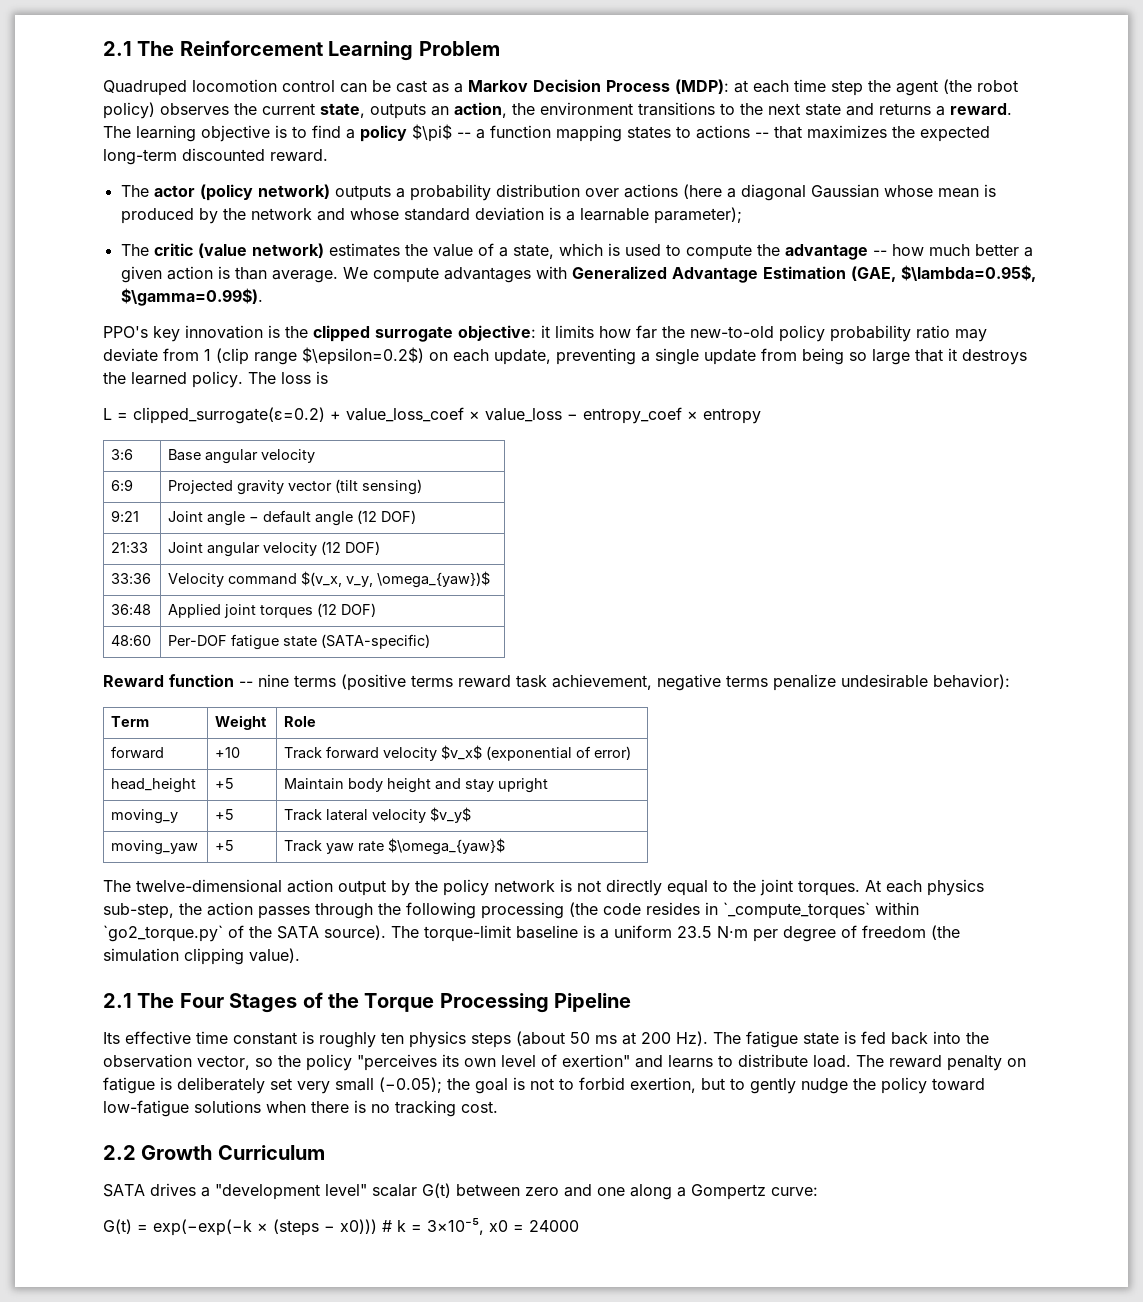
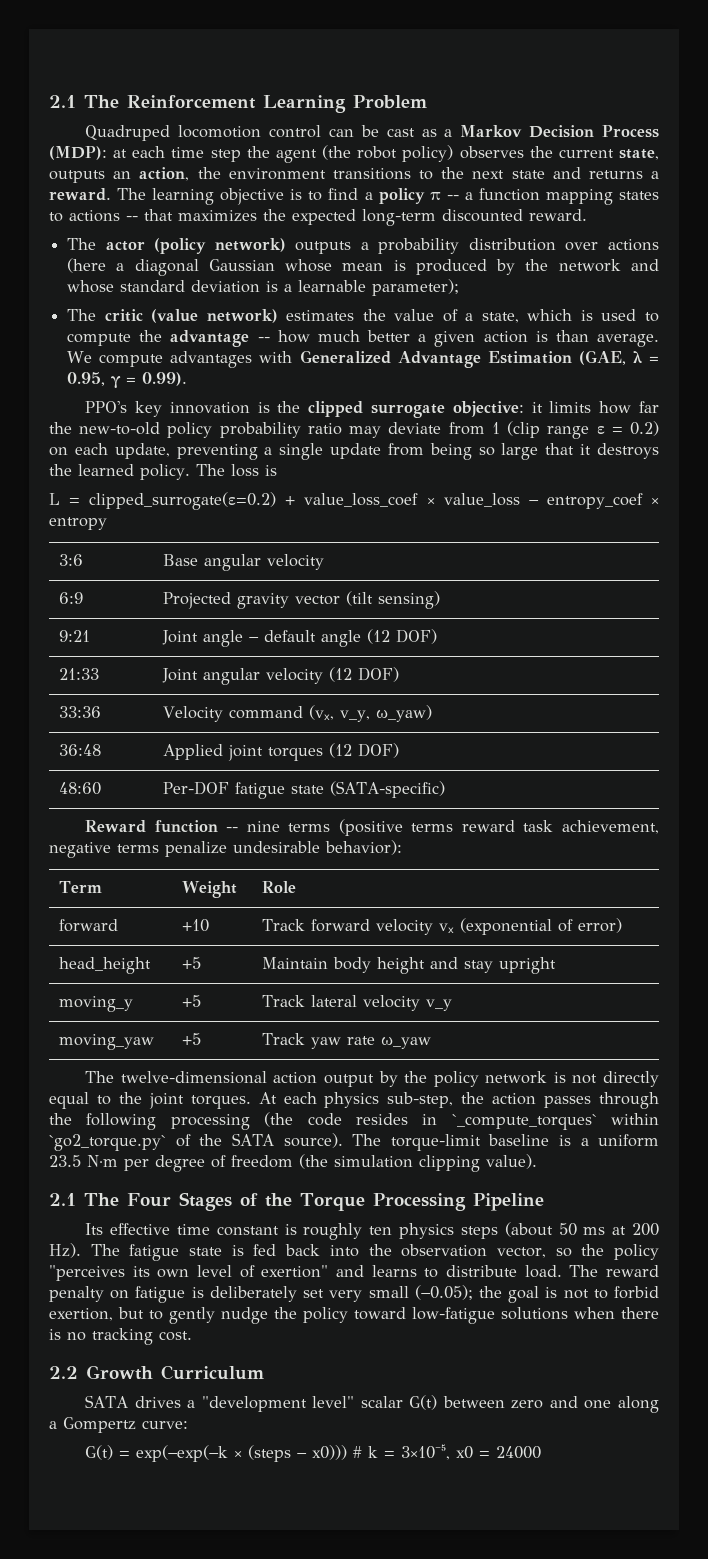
- The learning objective is to find a policy $\pi$ -- a function mapping states to actions -- that maximizes the expected long-term discounted reward.
+ The learning objective is to find a policy π -- a function mapping states to actions -- that maximizes the expected long-term discounted reward.
- We compute advantages with Generalized Advantage Estimation (GAE, $\lambda=0.95$, $\gamma=0.99$).
+ We compute advantages with Generalized Advantage Estimation (GAE, λ = 0.95, γ = 0.99).
- PPO's key innovation is the clipped surrogate objective: it limits how far the new-to-old policy probability ratio may deviate from 1 (clip range $\epsilon=0.2$) on each update, preventing a single update from being so large that it destroys the learned policy.
+ PPO's key innovation is the clipped surrogate objective: it limits how far the new-to-old policy probability ratio may deviate from 1 (clip range ε = 0.2) on each update, preventing a single update from being so large that it destroys the learned policy.
- 33:36 | Velocity command $(v_x, v_y, \omega_{yaw})$
+ 33:36 | Velocity command (vₓ, v_y, ω_yaw)
- forward | +10 | Track forward velocity $v_x$ (exponential of error)
+ forward | +10 | Track forward velocity vₓ (exponential of error)
- moving_y | +5 | Track lateral velocity $v_y$
+ moving_y | +5 | Track lateral velocity v_y
- moving_yaw | +5 | Track yaw rate $\omega_{yaw}$
+ moving_yaw | +5 | Track yaw rate ω_yaw

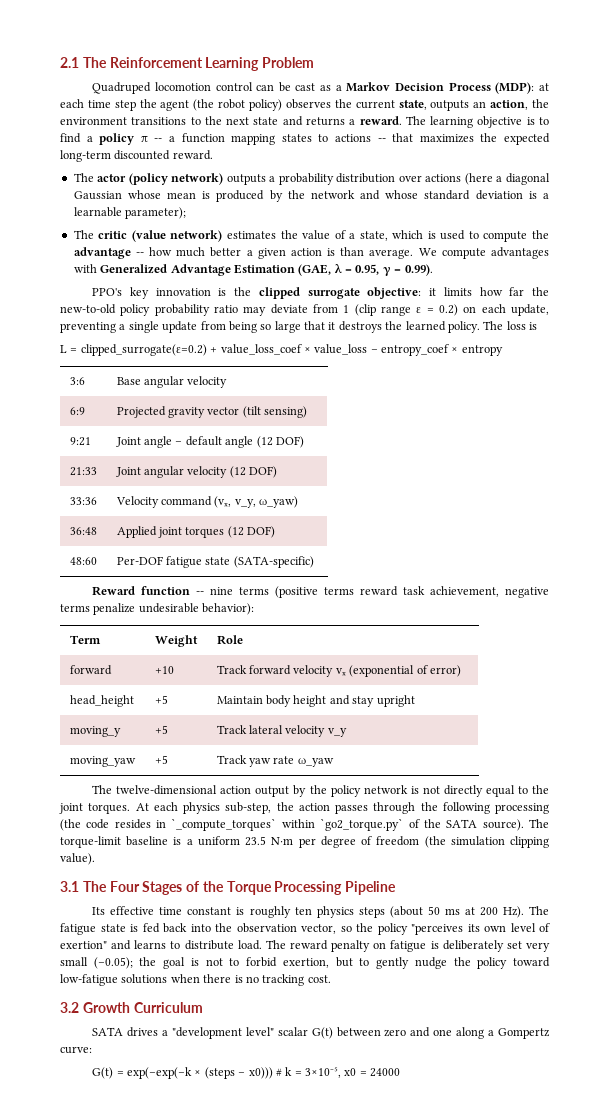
- 2.1 The Four Stages of the Torque Processing Pipeline
+ 3.1 The Four Stages of the Torque Processing Pipeline
- 2.2 Growth Curriculum
+ 3.2 Growth Curriculum

